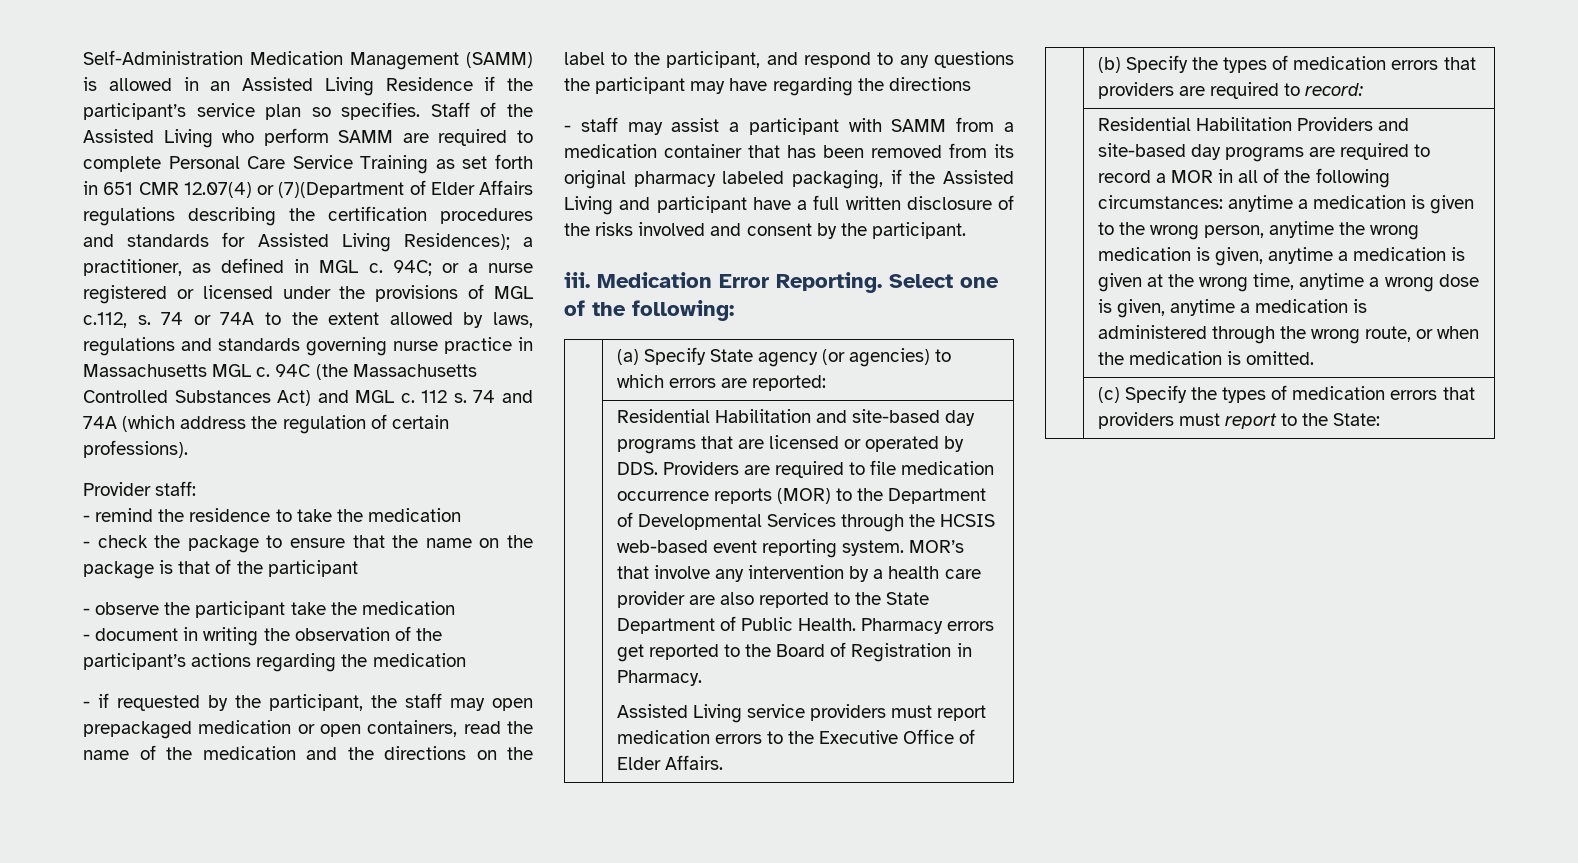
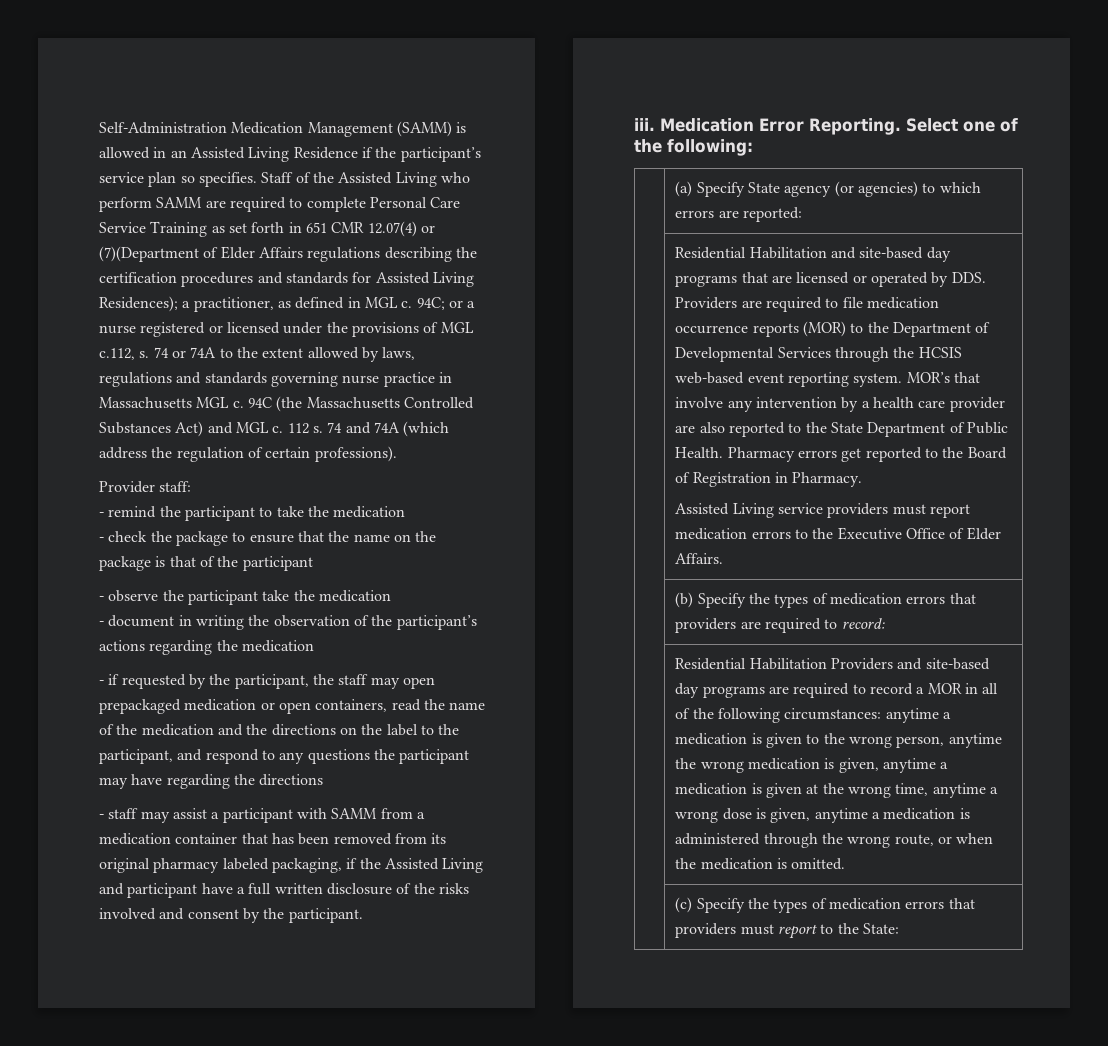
- - remind the residence to take the medication
+ - remind the participant to take the medication

